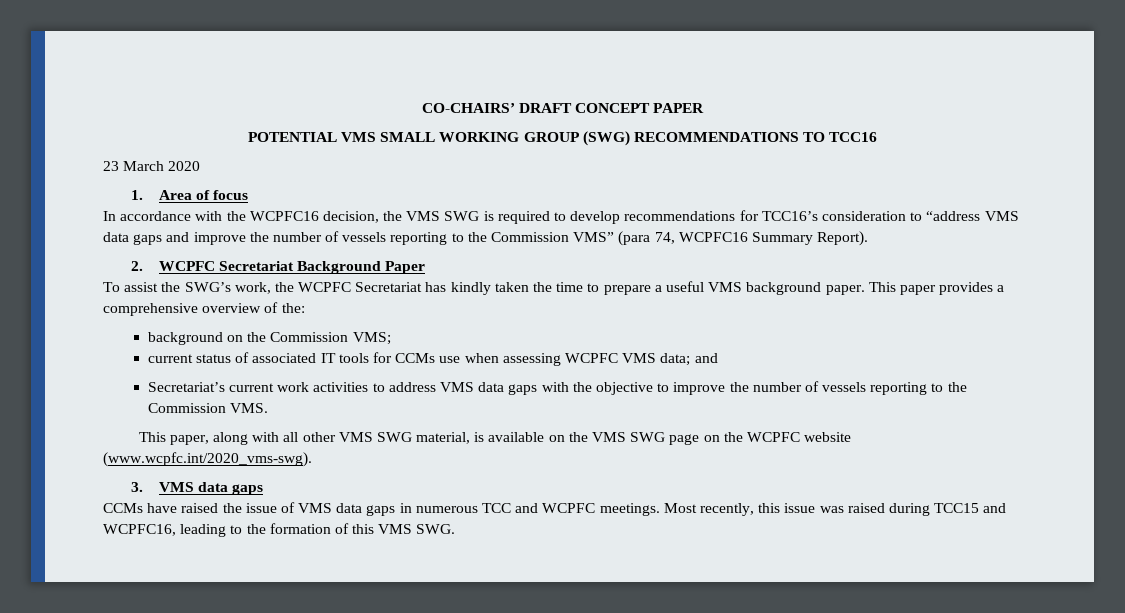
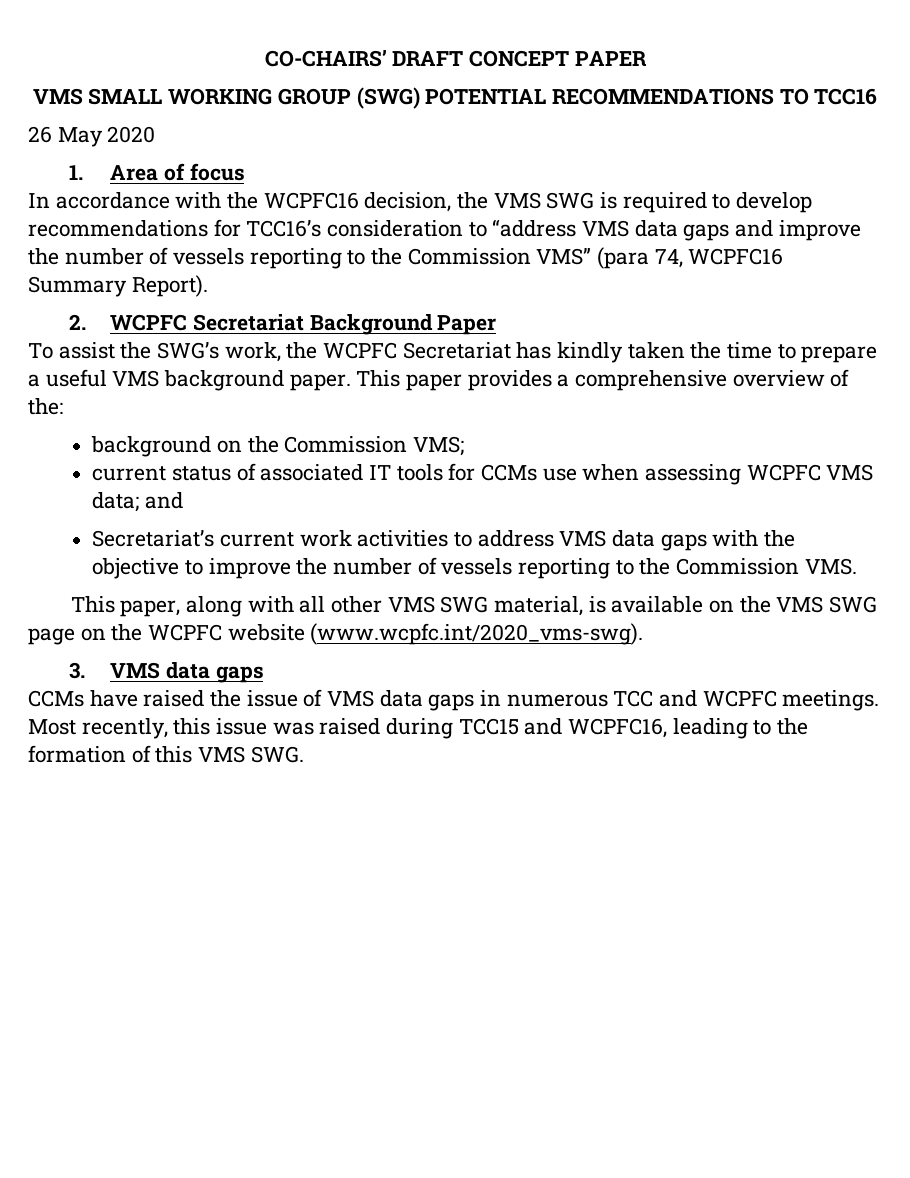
- POTENTIAL VMS SMALL WORKING GROUP (SWG) RECOMMENDATIONS TO TCC16
+ VMS SMALL WORKING GROUP (SWG) POTENTIAL RECOMMENDATIONS TO TCC16
- 23 March 2020
+ 26 May 2020

